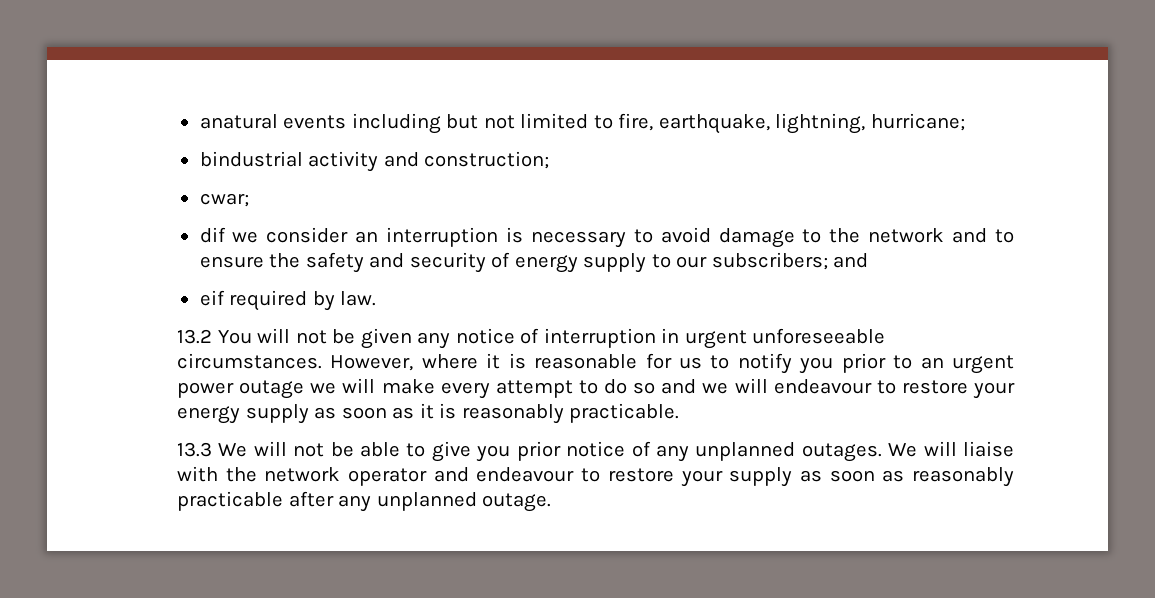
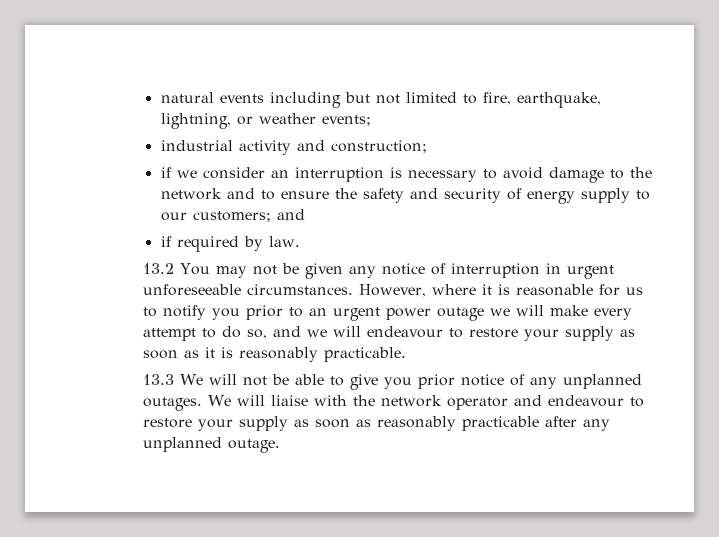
- anatural events including but not limited to fire, earthquake, lightning, hurricane;
- bindustrial activity and construction;
+ natural events including but not limited to fire, earthquake, lightning, or weather events;
+ industrial activity and construction;
- cwar;
- dif we consider an interruption is necessary to avoid damage to the network and to ensure the safety and security of energy supply to our subscribers; and
+ if we consider an interruption is necessary to avoid damage to the network and to ensure the safety and security of energy supply to our customers; and
- eif required by law.
+ if required by law.
- 13.2 You will not be given any notice of interruption in urgent unforeseeable circumstances.
+ 13.2 You may not be given any notice of interruption in urgent unforeseeable circumstances.
- However, where it is reasonable for us to notify you prior to an urgent power outage we will make every attempt to do so and we will endeavour to restore your energy supply as soon as it is reasonably practicable.
+ However, where it is reasonable for us to notify you prior to an urgent power outage we will make every attempt to do so, and we will endeavour to restore your supply as soon as it is reasonably practicable.

